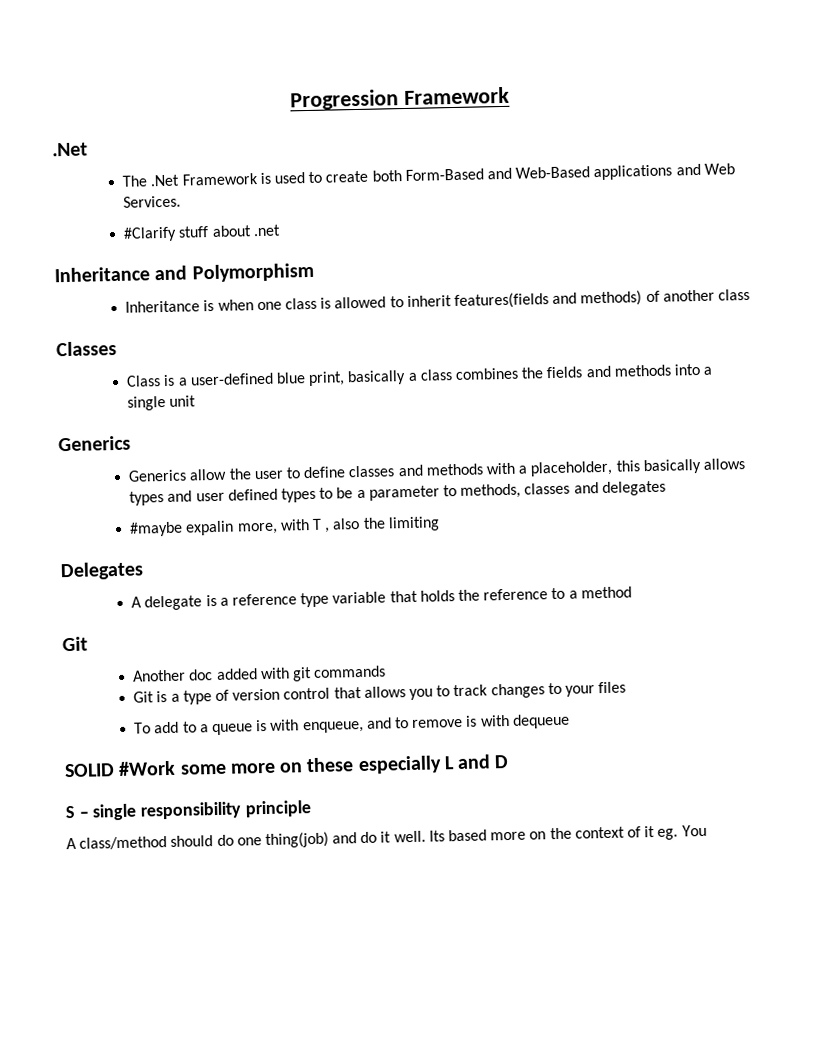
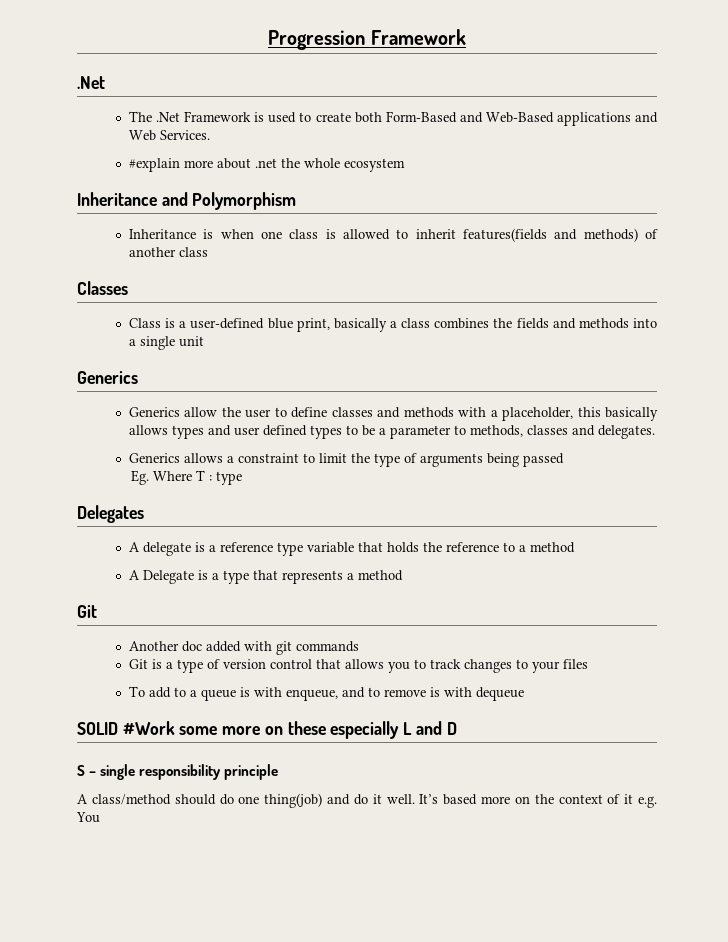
- #Clarify stuff about .net
+ #explain more about .net the whole ecosystem
- Generics allow the user to define classes and methods with a placeholder, this basically allows types and user defined types to be a parameter to methods, classes and delegates
- #maybe expalin more, with T , also the limiting
+ Generics allow the user to define classes and methods with a placeholder, this basically allows types and user defined types to be a parameter to methods, classes and delegates.
+ Generics allows a constraint to limit the type of arguments being passed
+ Eg. Where T : type
+ A Delegate is a type that represents a method
- Its based more on the context of it eg. You
+ It’s based more on the context of it e.g. You

